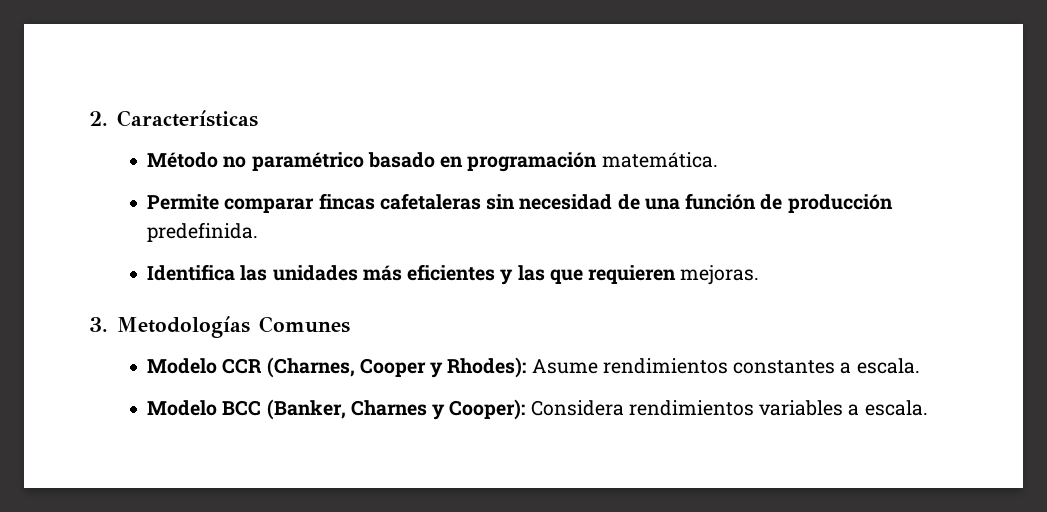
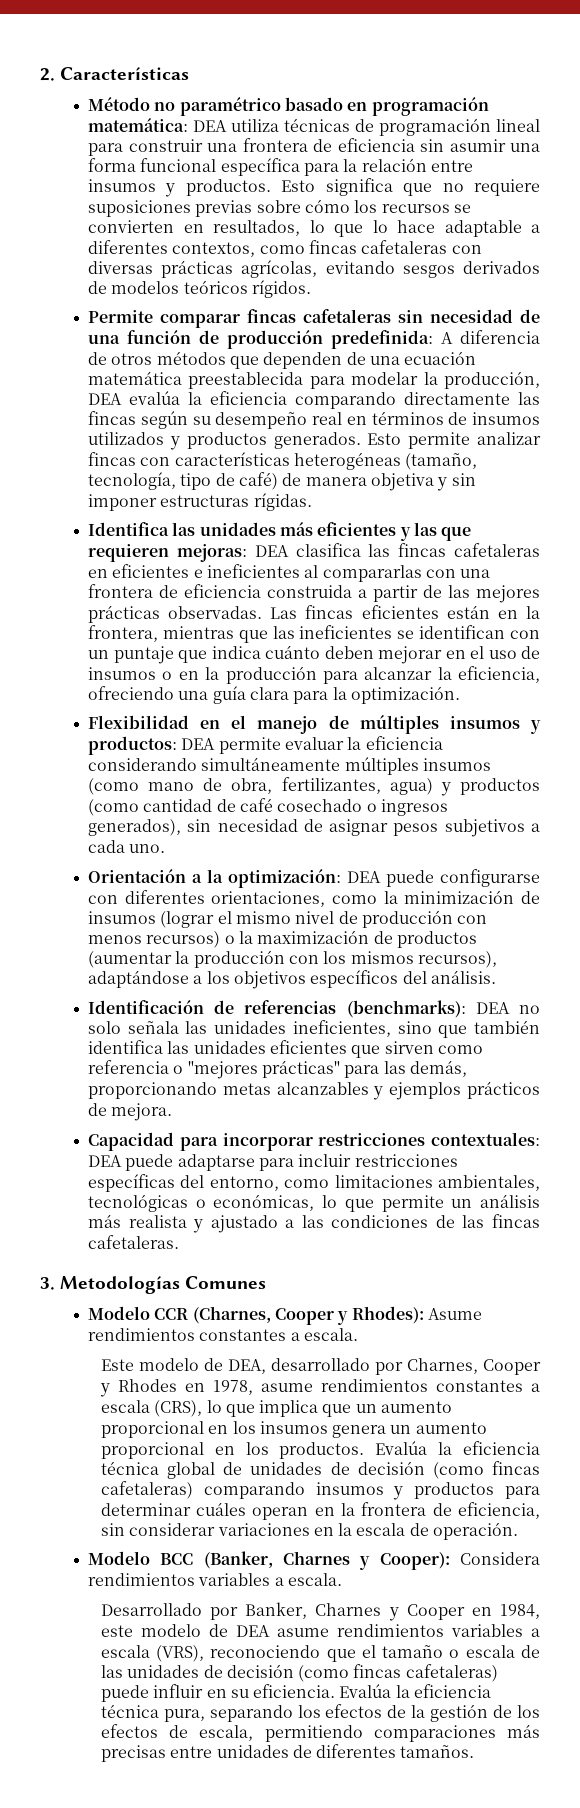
- Método no paramétrico basado en programación matemática.
+ Método no paramétrico basado en programación matemática: DEA utiliza técnicas de programación lineal para construir una frontera de eficiencia sin asumir una forma funcional específica para la relación entre insumos y productos. Esto significa que no requiere suposiciones previas sobre cómo los recursos se convierten en resultados, lo que lo hace adaptable a diferentes contextos, como fincas cafetaleras con diversas prácticas agrícolas, evitando sesgos derivados de modelos teóricos rígidos.
- Permite comparar fincas cafetaleras sin necesidad de una función de producción predefinida.
+ Permite comparar fincas cafetaleras sin necesidad de una función de producción predefinida: A diferencia de otros métodos que dependen de una ecuación matemática preestablecida para modelar la producción, DEA evalúa la eficiencia comparando directamente las fincas según su desempeño real en términos de insumos utilizados y productos generados. Esto permite analizar fincas con características heterogéneas (tamaño, tecnología, tipo de café) de manera objetiva y sin imponer estructuras rígidas.
- Identifica las unidades más eficientes y las que requieren mejoras.
+ Identifica las unidades más eficientes y las que requieren mejoras: DEA clasifica las fincas cafetaleras en eficientes e ineficientes al compararlas con una frontera de eficiencia construida a partir de las mejores prácticas observadas. Las fincas eficientes están en la frontera, mientras que las ineficientes se identifican con un puntaje que indica cuánto deben mejorar en el uso de insumos o en la producción para alcanzar la eficiencia, ofreciendo una guía clara para la optimización.
+ Flexibilidad en el manejo de múltiples insumos y productos: DEA permite evaluar la eficiencia considerando simultáneamente múltiples insumos (como mano de obra, fertilizantes, agua) y productos (como cantidad de café cosechado o ingresos generados), sin necesidad de asignar pesos subjetivos a cada uno.
+ Orientación a la optimización: DEA puede configurarse con diferentes orientaciones, como la minimización de insumos (lograr el mismo nivel de producción con menos recursos) o la maximización de productos (aumentar la producción con los mismos recursos), adaptándose a los objetivos específicos del análisis.
+ Identificación de referencias (benchmarks): DEA no solo señala las unidades ineficientes, sino que también identifica las unidades eficientes que sirven como referencia o "mejores prácticas" para las demás, proporcionando metas alcanzables y ejemplos prácticos de mejora.
+ Capacidad para incorporar restricciones contextuales: DEA puede adaptarse para incluir restricciones específicas del entorno, como limitaciones ambientales, tecnológicas o económicas, lo que permite un análisis más realista y ajustado a las condiciones de las fincas cafetaleras.
+ Este modelo de DEA, desarrollado por Charnes, Cooper y Rhodes en 1978, asume rendimientos constantes a escala (CRS), lo que implica que un aumento proporcional en los insumos genera un aumento proporcional en los productos. Evalúa la eficiencia técnica global de unidades de decisión (como fincas cafetaleras) comparando insumos y productos para determinar cuáles operan en la frontera de eficiencia, sin considerar variaciones en la escala de operación.
+ Desarrollado por Banker, Charnes y Cooper en 1984, este modelo de DEA asume rendimientos variables a escala (VRS), reconociendo que el tamaño o escala de las unidades de decisión (como fincas cafetaleras) puede influir en su eficiencia. Evalúa la eficiencia técnica pura, separando los efectos de la gestión de los efectos de escala, permitiendo comparaciones más precisas entre unidades de diferentes tamaños.

